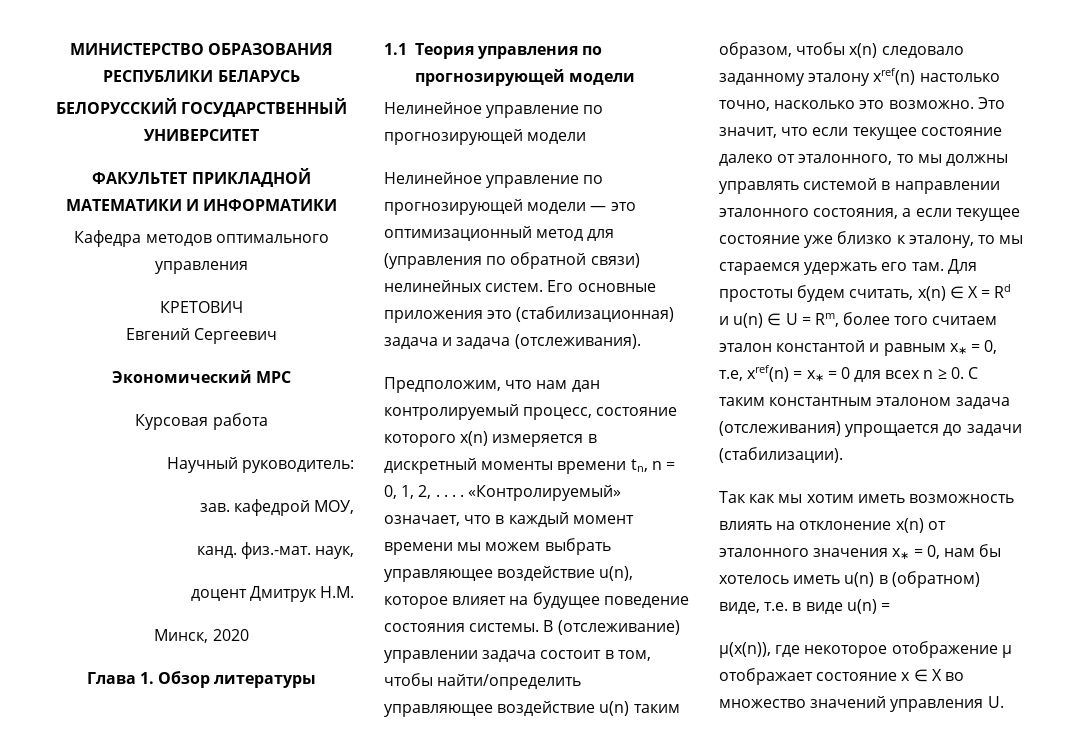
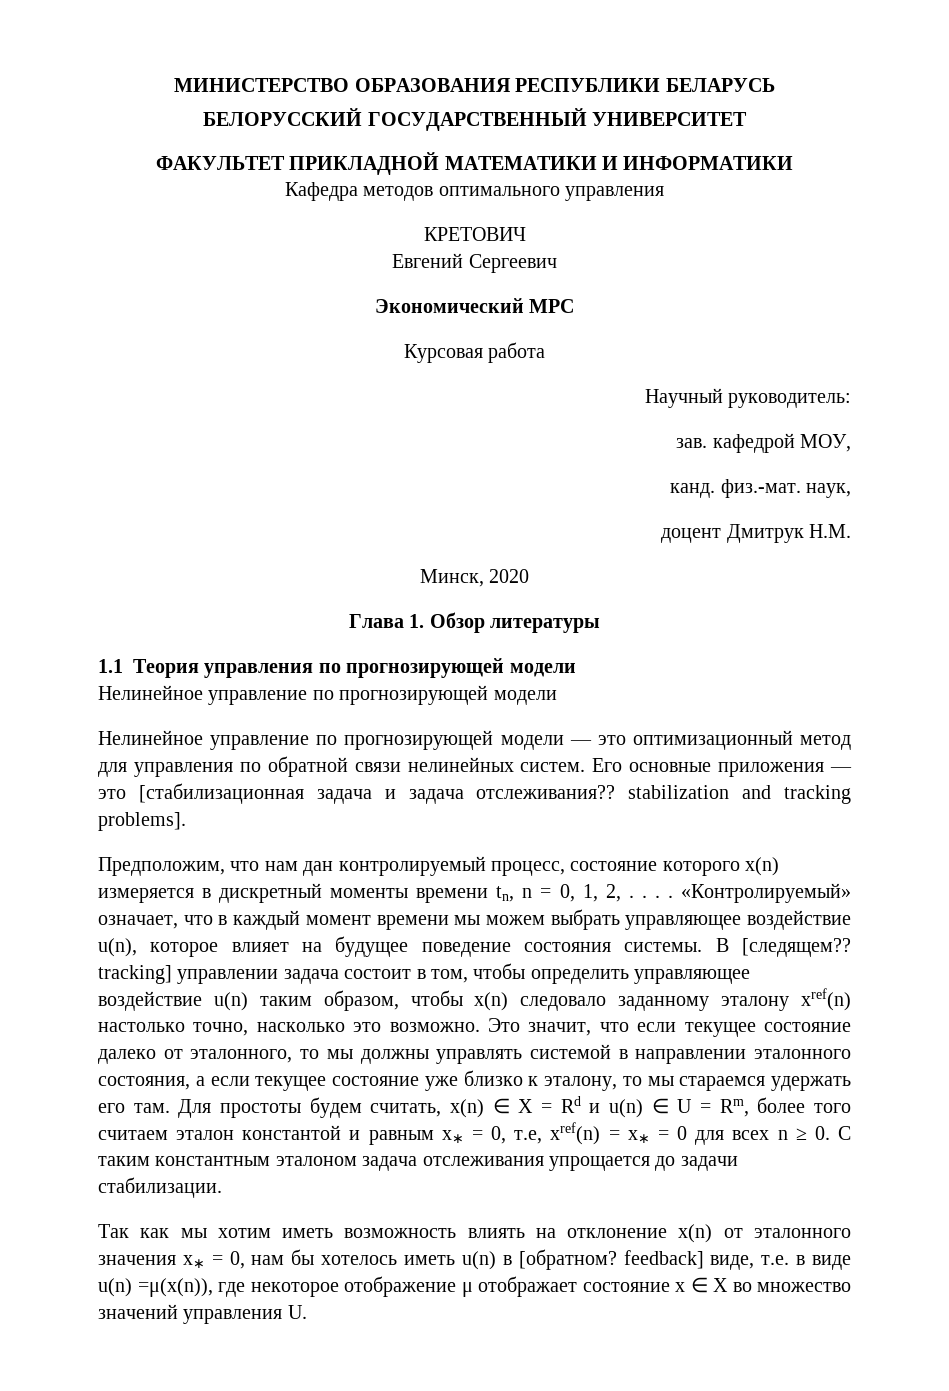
- Нелинейное управление по прогнозирующей модели — это оптимизационный метод для (управления по обратной связи) нелинейных систем.
+ Нелинейное управление по прогнозирующей модели — это оптимизационный метод для управления по обратной связи нелинейных систем.
- Его основные приложения это (стабилизационная) задача и задача (отслеживания).
+ Его основные приложения — это [стабилизационная задача и задача отслеживания?? stabilization and tracking problems].
- В (отслеживание) управлении задача состоит в том, чтобы найти/определить управляющее воздействие u(n) таким образом, чтобы x(n) следовало заданному эталону xref(n) настолько точно, насколько это возможно.
+ В [следящем?? tracking] управлении задача состоит в том, чтобы определить управляющее воздействие u(n) таким образом, чтобы x(n) следовало заданному эталону xref(n) настолько точно, насколько это возможно.
- Для простоты будем считать, x(n) ∈ X = Rd и u(n) ∈ U = Rm, более того считаем эталон константой и равным x∗ = 0, т.е, xref(n) = x∗ = 0 для всех n ≥ 0. С таким константным эталоном задача (отслеживания) упрощается до задачи (стабилизации).
+ Для простоты будем считать, x(n) ∈ X = Rd и u(n) ∈ U = Rm, более того считаем эталон константой и равным x∗ = 0, т.е, xref(n) = x∗ = 0 для всех n ≥ 0. С таким константным эталоном задача отслеживания упрощается до задачи стабилизации.
- Так как мы хотим иметь возможность влиять на отклонение x(n) от эталонного значения x∗ = 0, нам бы хотелось иметь u(n) в (обратном) виде, т.е. в виде u(n) =
- μ(x(n)), где некоторое отображение μ отображает состояние x ∈ X во множество значений управления U.
+ Так как мы хотим иметь возможность влиять на отклонение x(n) от эталонного значения x∗ = 0, нам бы хотелось иметь u(n) в [обратном? feedback] виде, т.е. в виде u(n) =μ(x(n)), где некоторое отображение μ отображает состояние x ∈ X во множество значений управления U.

